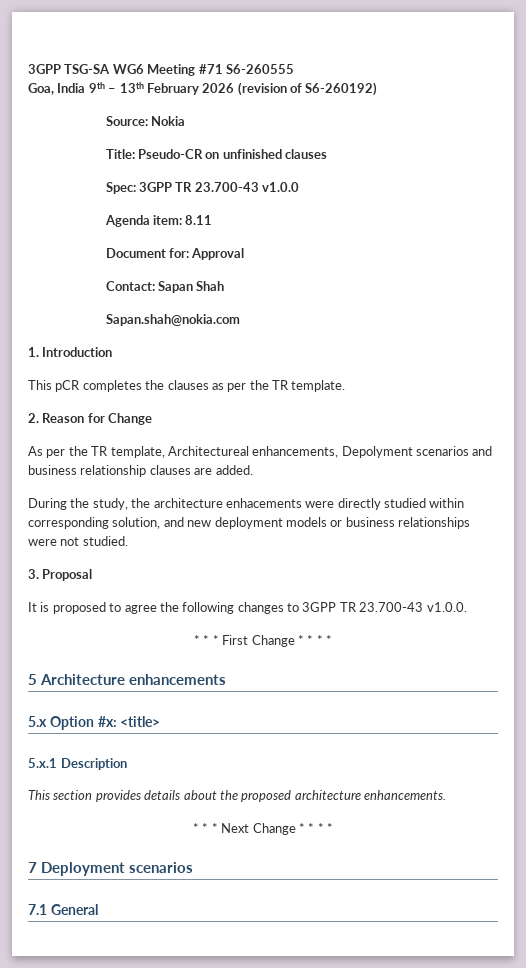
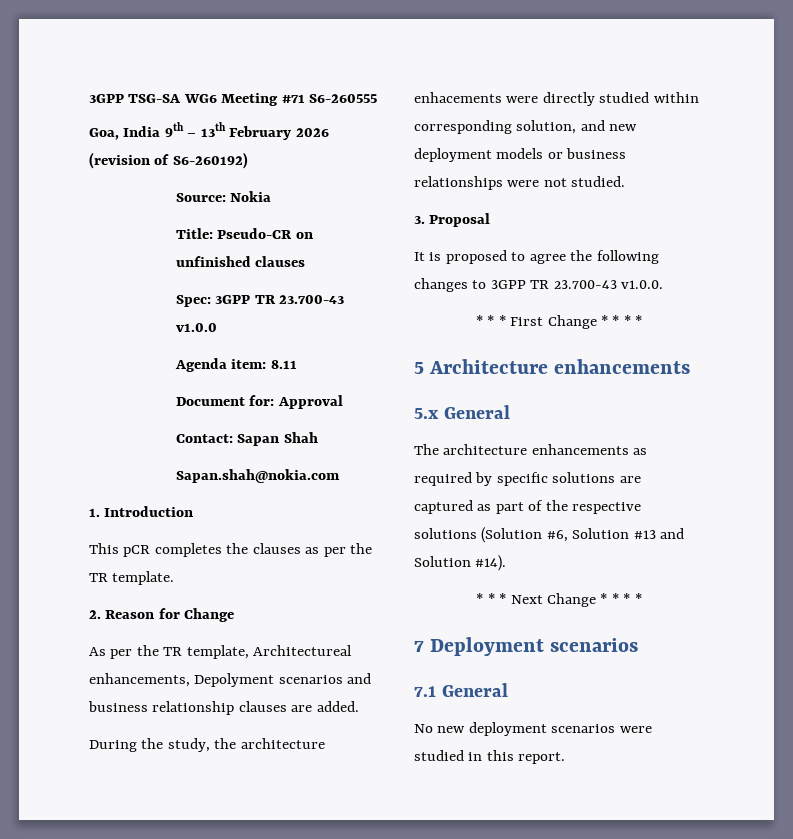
- 5.x Option #x: <title>
- 5.x.1 Description
- This section provides details about the proposed architecture enhancements.
+ 5.x General
+ The architecture enhancements as required by specific solutions are captured as part of the respective solutions (Solution #6, Solution #13 and Solution #14).
+ No new deployment scenarios were studied in this report.

